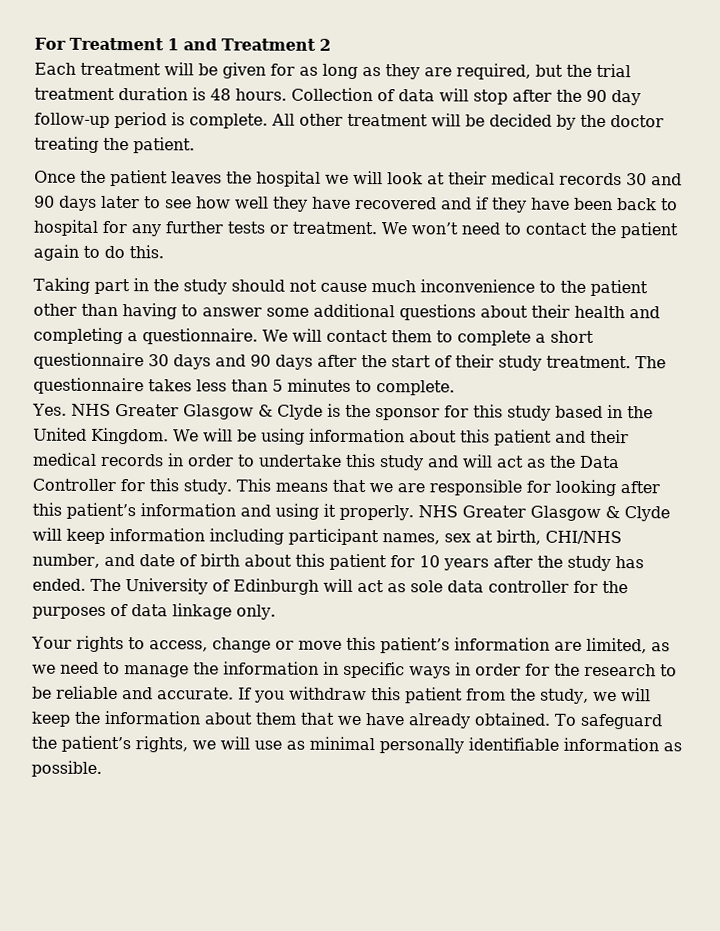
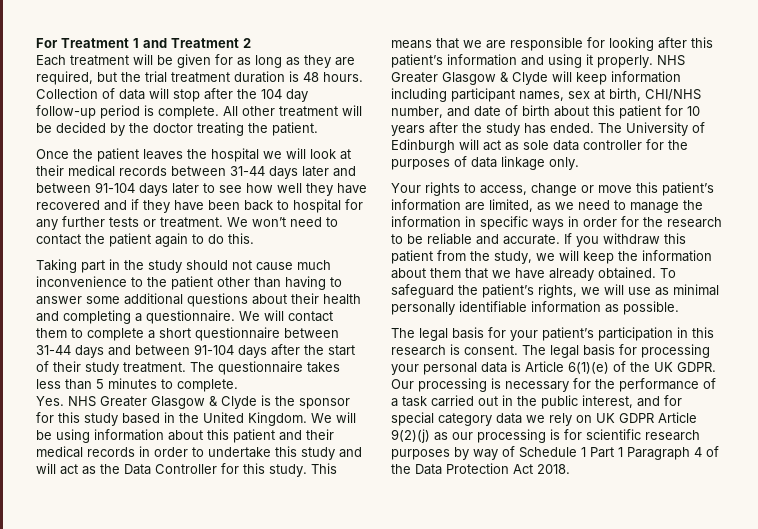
- Collection of data will stop after the 90 day follow-up period is complete.
+ Collection of data will stop after the 104 day follow-up period is complete.
- Once the patient leaves the hospital we will look at their medical records 30 and 90 days later to see how well they have recovered and if they have been back to hospital for any further tests or treatment.
+ Once the patient leaves the hospital we will look at their medical records between 31-44 days later and between 91-104 days later to see how well they have recovered and if they have been back to hospital for any further tests or treatment.
- We will contact them to complete a short questionnaire 30 days and 90 days after the start of their study treatment.
+ We will contact them to complete a short questionnaire between 31-44 days and between 91-104 days after the start of their study treatment.
+ The legal basis for your patient’s participation in this research is consent. The legal basis for processing your personal data is Article 6(1)(e) of the UK GDPR. Our processing is necessary for the performance of a task carried out in the public interest, and for special category data we rely on UK GDPR Article 9(2)(j) as our processing is for scientific research purposes by way of Schedule 1 Part 1 Paragraph 4 of the Data Protection Act 2018.

